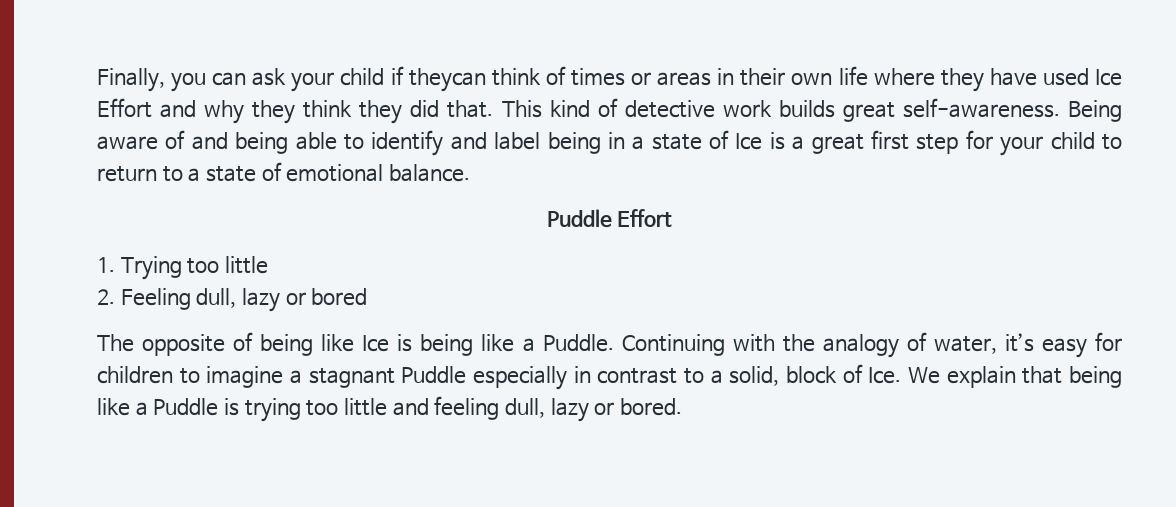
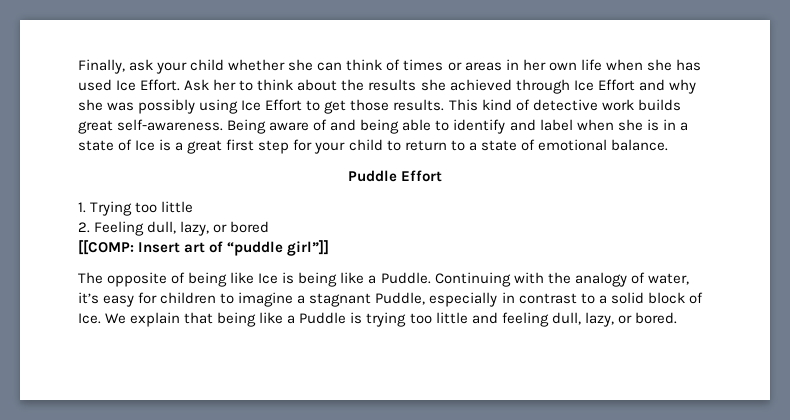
- Finally, you can ask your child if theycan think of times or areas in their own life where they have used Ice Effort and why they think they did that.
+ Finally, ask your child whether she can think of times or areas in her own life when she has used Ice Effort. Ask her to think about the results she achieved through Ice Effort and why she was possibly using Ice Effort to get those results.
- Being aware of and being able to identify and label being in a state of Ice is a great first step for your child to return to a state of emotional balance.
+ Being aware of and being able to identify and label when she is in a state of Ice is a great first step for your child to return to a state of emotional balance.
- 2. Feeling dull, lazy or bored
+ 2. Feeling dull, lazy, or bored
+ [[COMP: Insert art of “puddle girl”]]
- Continuing with the analogy of water, it’s easy for children to imagine a stagnant Puddle especially in contrast to a solid, block of Ice. We explain that being like a Puddle is trying too little and feeling dull, lazy or bored.
+ Continuing with the analogy of water, it’s easy for children to imagine a stagnant Puddle, especially in contrast to a solid block of Ice. We explain that being like a Puddle is trying too little and feeling dull, lazy, or bored.

